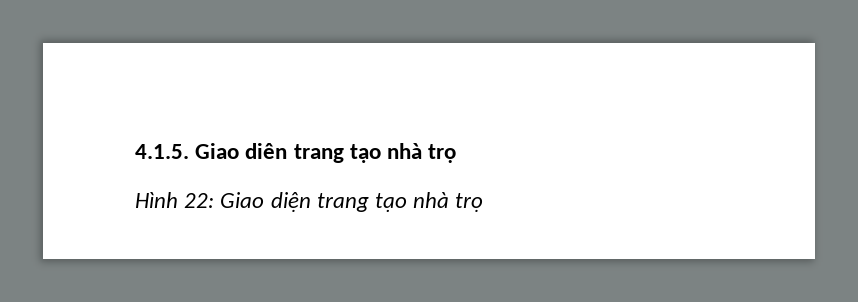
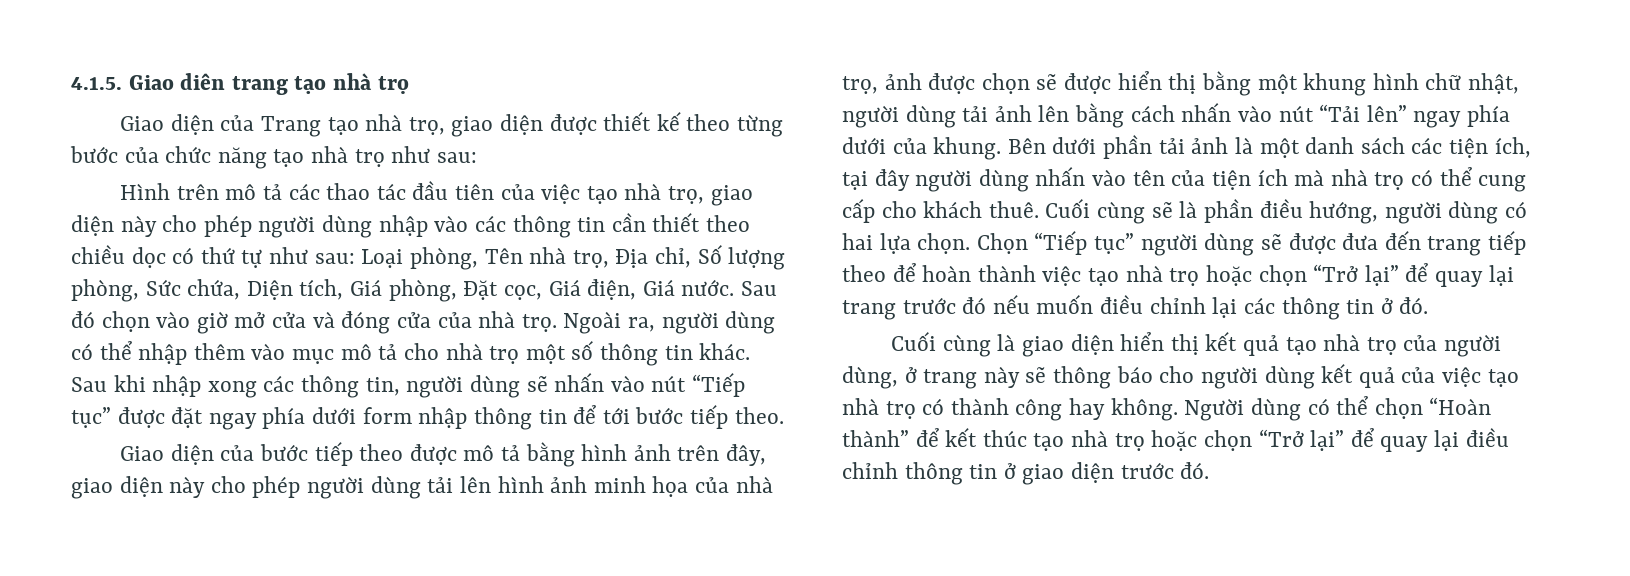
- Hình 22: Giao diện trang tạo nhà trọ
+ Giao diện của Trang tạo nhà trọ, giao diện được thiết kế theo từng bước của chức năng tạo nhà trọ như sau:
+ Hình trên mô tả các thao tác đầu tiên của việc tạo nhà trọ, giao diện này cho phép người dùng nhập vào các thông tin cần thiết theo chiều dọc có thứ tự như sau: Loại phòng, Tên nhà trọ, Địa chỉ, Số lượng phòng, Sức chứa, Diện tích, Giá phòng, Đặt cọc, Giá điện, Giá nước. Sau đó chọn vào giờ mở cửa và đóng cửa của nhà trọ. Ngoài ra, người dùng có thể nhập thêm vào mục mô tả cho nhà trọ một số thông tin khác. Sau khi nhập xong các thông tin, người dùng sẽ nhấn vào nút “Tiếp tục” được đặt ngay phía dưới form nhập thông tin để tới bước tiếp theo.
+ Giao diện của bước tiếp theo được mô tả bằng hình ảnh trên đây, giao diện này cho phép người dùng tải lên hình ảnh minh họa của nhà trọ, ảnh được chọn sẽ được hiển thị bằng một khung hình chữ nhật, người dùng tải ảnh lên bằng cách nhấn vào nút “Tải lên” ngay phía dưới của khung. Bên dưới phần tải ảnh là một danh sách các tiện ích, tại đây người dùng nhấn vào tên của tiện ích mà nhà trọ có thể cung cấp cho khách thuê. Cuối cùng sẽ là phần điều hướng, người dùng có hai lựa chọn. Chọn “Tiếp tục” người dùng sẽ được đưa đến trang tiếp theo để hoàn thành việc tạo nhà trọ hoặc chọn “Trở lại” để quay lại trang trước đó nếu muốn điều chỉnh lại các thông tin ở đó.
+ Cuối cùng là giao diện hiển thị kết quả tạo nhà trọ của người dùng, ở trang này sẽ thông báo cho người dùng kết quả của việc tạo nhà trọ có thành công hay không. Người dùng có thể chọn “Hoàn thành” để kết thúc tạo nhà trọ hoặc chọn “Trở lại” để quay lại điều chỉnh thông tin ở giao diện trước đó.

